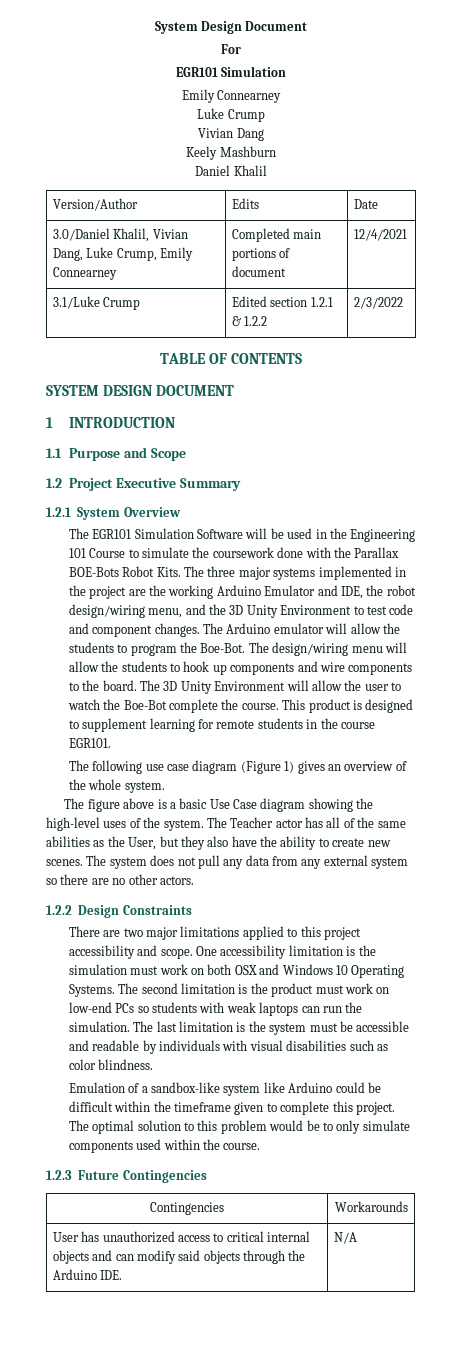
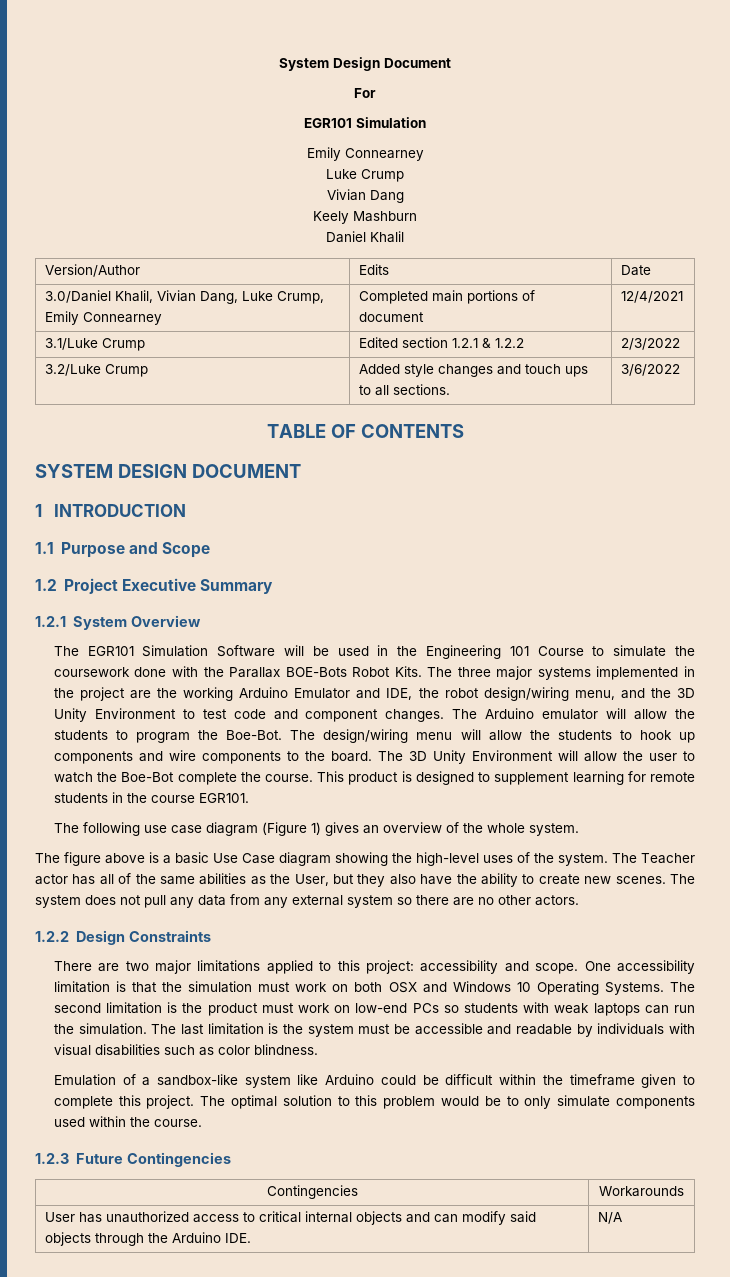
+ 3.2/Luke Crump | Added style changes and touch ups to all sections. | 3/6/2022
- There are two major limitations applied to this project accessibility and scope.
+ There are two major limitations applied to this project: accessibility and scope.
- One accessibility limitation is the simulation must work on both OSX and Windows 10 Operating Systems.
+ One accessibility limitation is that the simulation must work on both OSX and Windows 10 Operating Systems.

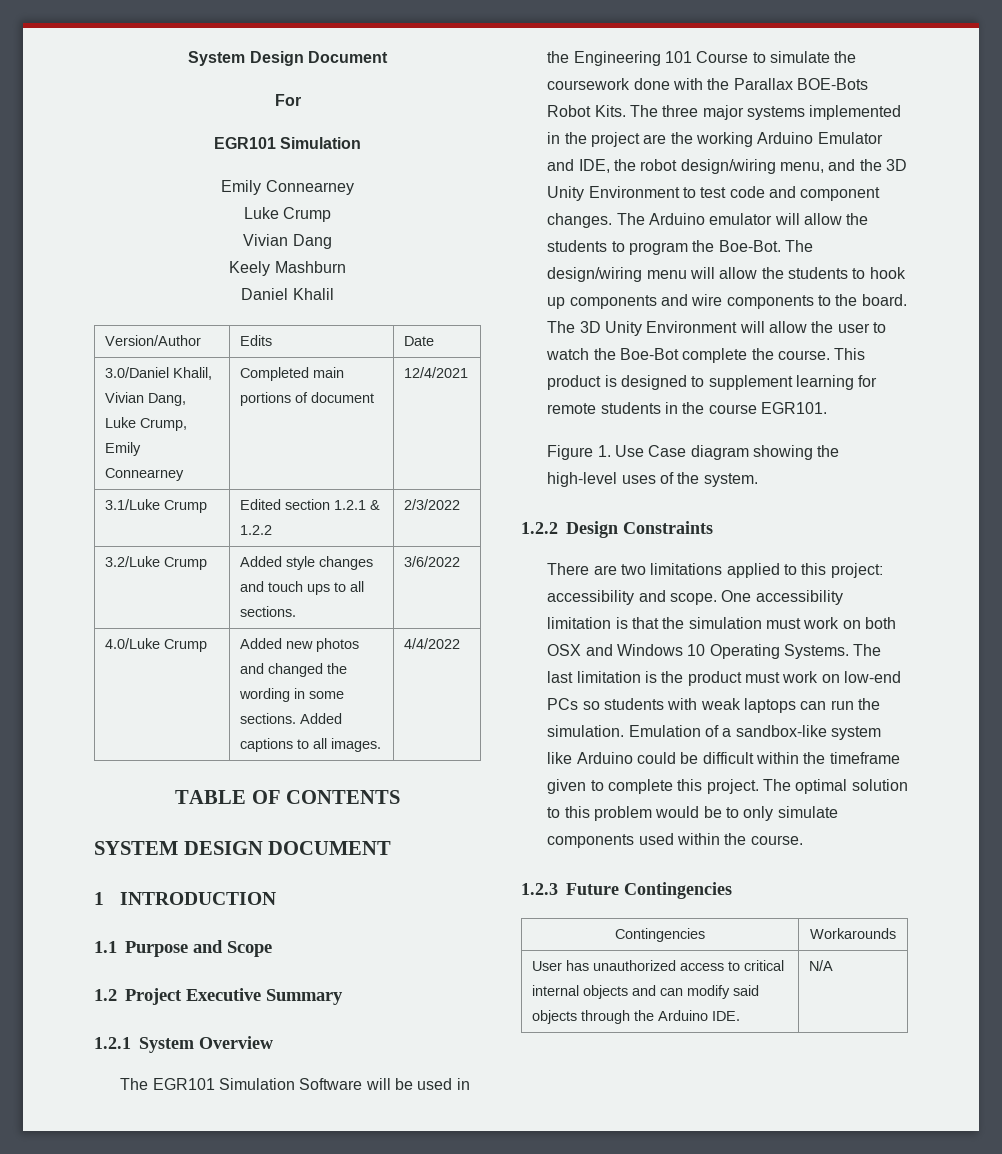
+ 4.0/Luke Crump | Added new photos and changed the wording in some sections. Added captions to all images. | 4/4/2022
- The following use case diagram (Figure 1) gives an overview of the whole system.
- The figure above is a basic Use Case diagram showing the high-level uses of the system. The Teacher actor has all of the same abilities as the User, but they also have the ability to create new scenes. The system does not pull any data from any external system so there are no other actors.
+ Figure 1. Use Case diagram showing the high-level uses of the system.
- There are two major limitations applied to this project: accessibility and scope.
+ There are two limitations applied to this project: accessibility and scope.
- The second limitation is the product must work on low-end PCs so students with weak laptops can run the simulation. The last limitation is the system must be accessible and readable by individuals with visual disabilities such as color blindness.
- Emulation of a sandbox-like system like Arduino could be difficult within the timeframe given to complete this project.
+ The last limitation is the product must work on low-end PCs so students with weak laptops can run the simulation. Emulation of a sandbox-like system like Arduino could be difficult within the timeframe given to complete this project.

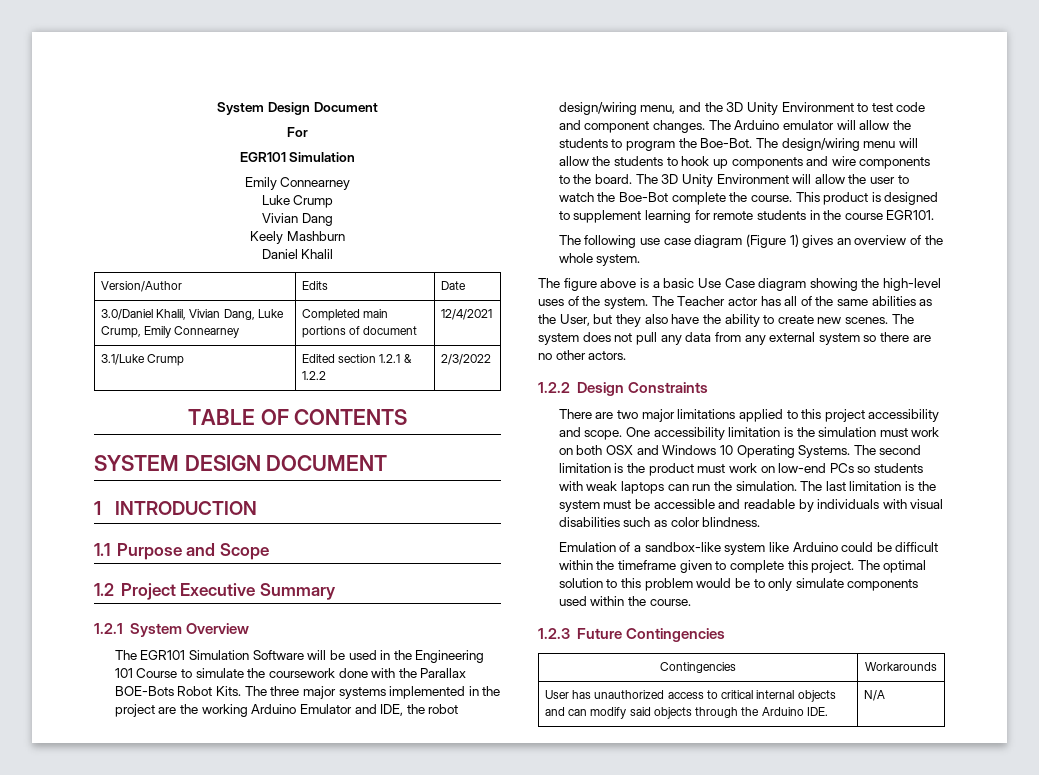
- 3.2/Luke Crump | Added style changes and touch ups to all sections. | 3/6/2022
- 4.0/Luke Crump | Added new photos and changed the wording in some sections. Added captions to all images. | 4/4/2022
- Figure 1. Use Case diagram showing the high-level uses of the system.
+ The following use case diagram (Figure 1) gives an overview of the whole system.
+ The figure above is a basic Use Case diagram showing the high-level uses of the system. The Teacher actor has all of the same abilities as the User, but they also have the ability to create new scenes. The system does not pull any data from any external system so there are no other actors.
- There are two limitations applied to this project: accessibility and scope.
+ There are two major limitations applied to this project accessibility and scope.
- One accessibility limitation is that the simulation must work on both OSX and Windows 10 Operating Systems.
+ One accessibility limitation is the simulation must work on both OSX and Windows 10 Operating Systems.
- The last limitation is the product must work on low-end PCs so students with weak laptops can run the simulation. Emulation of a sandbox-like system like Arduino could be difficult within the timeframe given to complete this project.
+ The second limitation is the product must work on low-end PCs so students with weak laptops can run the simulation. The last limitation is the system must be accessible and readable by individuals with visual disabilities such as color blindness.
+ Emulation of a sandbox-like system like Arduino could be difficult within the timeframe given to complete this project.

